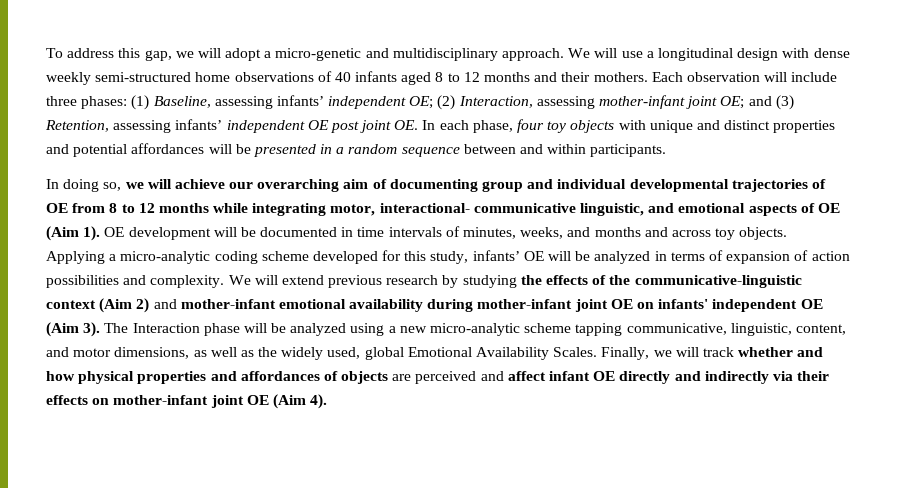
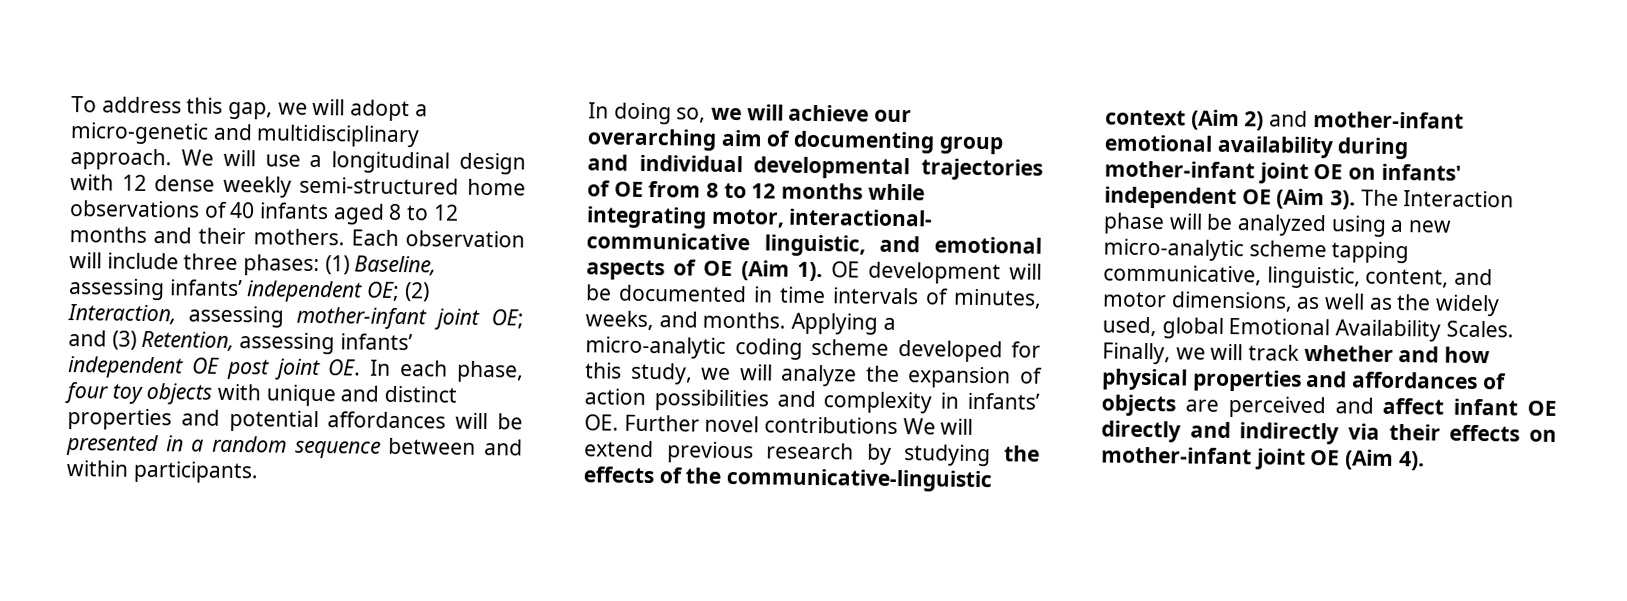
- We will use a longitudinal design with dense weekly semi-structured home observations of 40 infants aged 8 to 12 months and their mothers.
+ We will use a longitudinal design with 12 dense weekly semi-structured home observations of 40 infants aged 8 to 12 months and their mothers.
- OE development will be documented in time intervals of minutes, weeks, and months and across toy objects.
+ OE development will be documented in time intervals of minutes, weeks, and months.
- Applying a micro-analytic coding scheme developed for this study, infants’ OE will be analyzed in terms of expansion of action possibilities and complexity. We will extend previous research by studying the effects of the communicative-linguistic context (Aim 2) and mother-infant emotional availability during mother-infant joint OE on infants' independent OE (Aim 3).
+ Applying a micro-analytic coding scheme developed for this study, we will analyze the expansion of action possibilities and complexity in infants’ OE. Further novel contributions We will extend previous research by studying the effects of the communicative-linguistic context (Aim 2) and mother-infant emotional availability during mother-infant joint OE on infants' independent OE (Aim 3).

